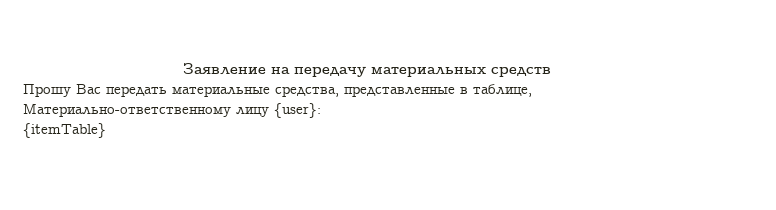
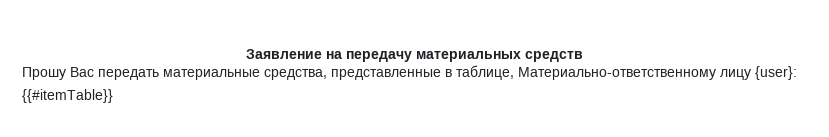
- {itemTable}
+ {{#itemTable}}

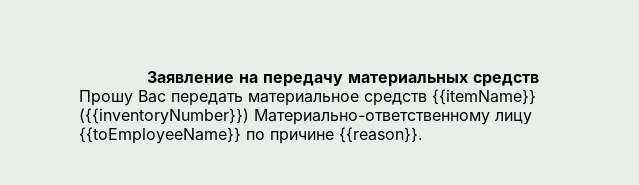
- Прошу Вас передать материальные средства, представленные в таблице, Материально-ответственному лицу {user}:
- {{#itemTable}}
+ Прошу Вас передать материальное средств {{itemName}} ({{inventoryNumber}}) Материально-ответственному лицу {{toEmployeeName}} по причине {{reason}}.

